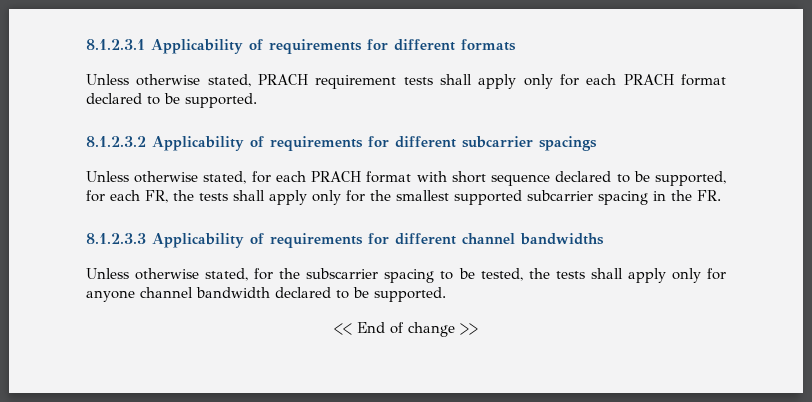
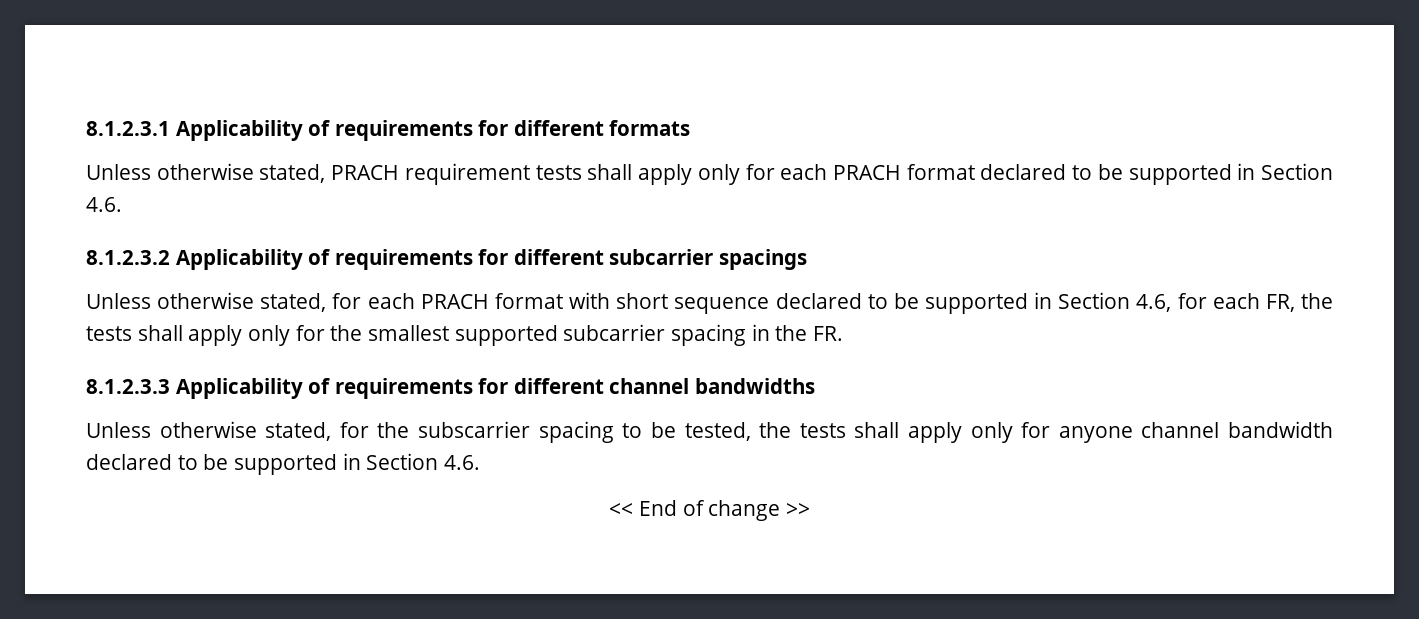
- Unless otherwise stated, PRACH requirement tests shall apply only for each PRACH format declared to be supported.
+ Unless otherwise stated, PRACH requirement tests shall apply only for each PRACH format declared to be supported in Section 4.6.
- Unless otherwise stated, for each PRACH format with short sequence declared to be supported, for each FR, the tests shall apply only for the smallest supported subcarrier spacing in the FR.
+ Unless otherwise stated, for each PRACH format with short sequence declared to be supported in Section 4.6, for each FR, the tests shall apply only for the smallest supported subcarrier spacing in the FR.
- Unless otherwise stated, for the subscarrier spacing to be tested, the tests shall apply only for anyone channel bandwidth declared to be supported.
+ Unless otherwise stated, for the subscarrier spacing to be tested, the tests shall apply only for anyone channel bandwidth declared to be supported in Section 4.6.

